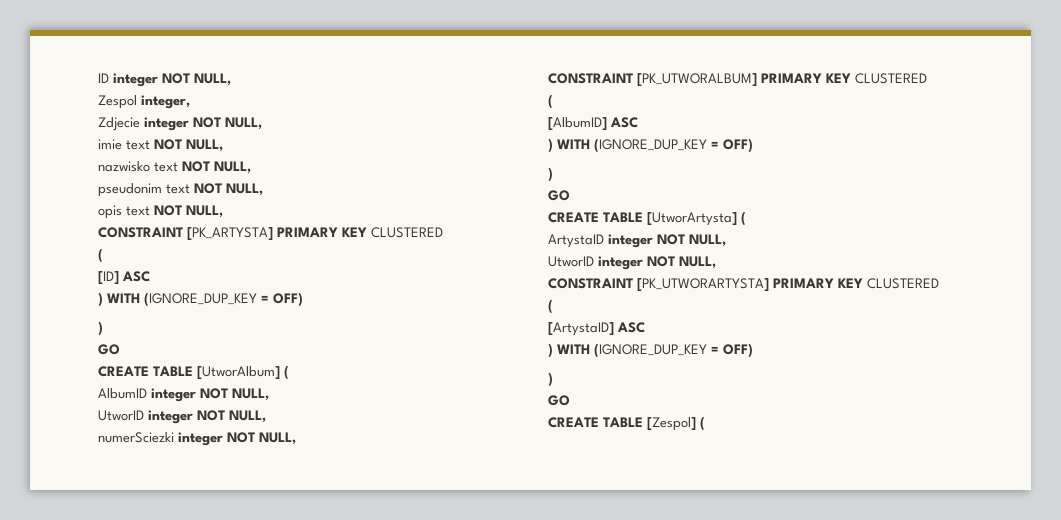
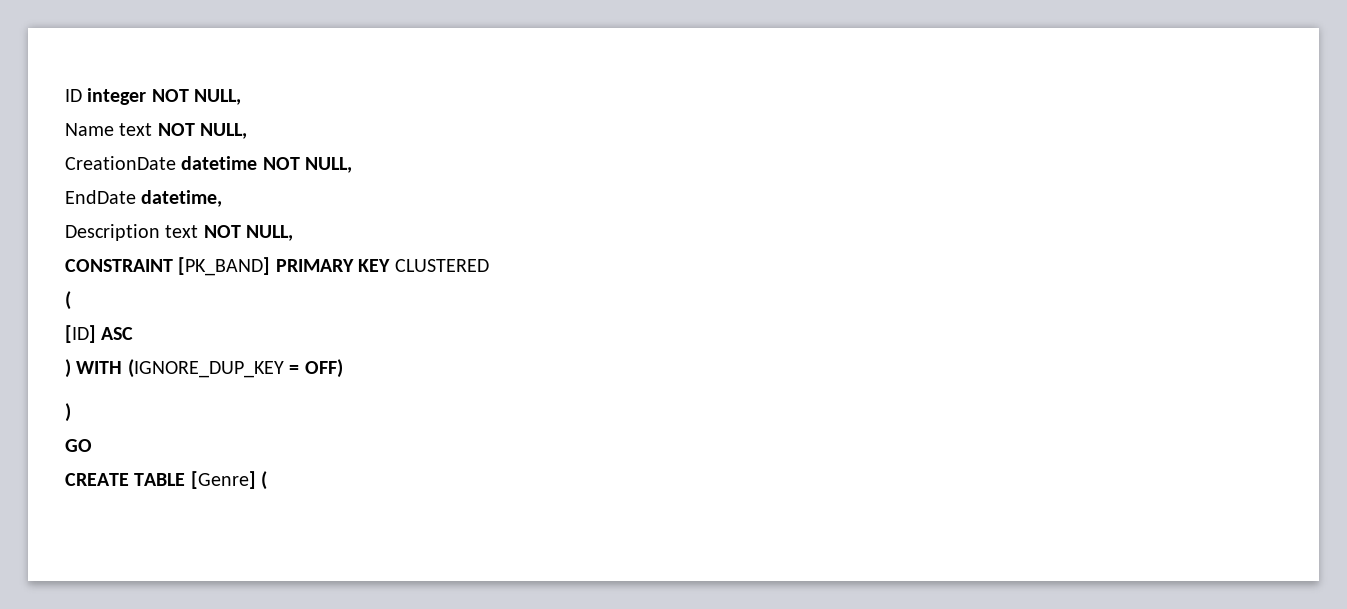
- Zespol integer,
- Zdjecie integer NOT NULL,
- imie text NOT NULL,
- nazwisko text NOT NULL,
- pseudonim text NOT NULL,
- opis text NOT NULL,
+ Name text NOT NULL,
+ CreationDate datetime NOT NULL,
+ EndDate datetime,
+ Description text NOT NULL,
- CONSTRAINT [PK_ARTYSTA] PRIMARY KEY CLUSTERED
+ CONSTRAINT [PK_BAND] PRIMARY KEY CLUSTERED
- CREATE TABLE [UtworAlbum] (
- AlbumID integer NOT NULL,
- UtworID integer NOT NULL,
- numerSciezki integer NOT NULL,
- CONSTRAINT [PK_UTWORALBUM] PRIMARY KEY CLUSTERED
- (
- [AlbumID] ASC
- ) WITH (IGNORE_DUP_KEY = OFF)
- )
- GO
- CREATE TABLE [UtworArtysta] (
- ArtystaID integer NOT NULL,
- UtworID integer NOT NULL,
- CONSTRAINT [PK_UTWORARTYSTA] PRIMARY KEY CLUSTERED
- (
- [ArtystaID] ASC
- ) WITH (IGNORE_DUP_KEY = OFF)
- )
- GO
- CREATE TABLE [Zespol] (
+ CREATE TABLE [Genre] (

